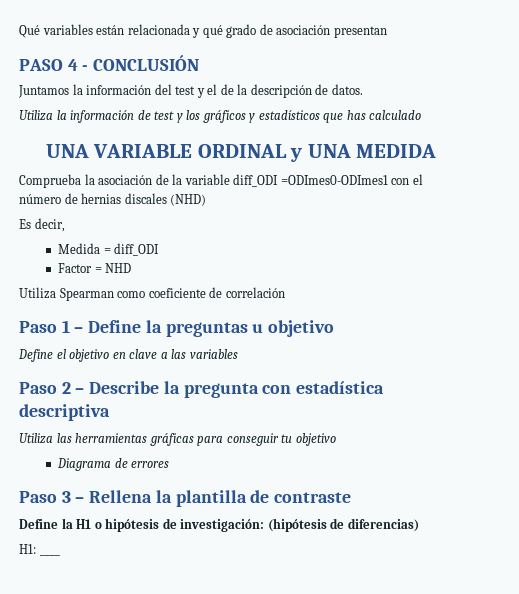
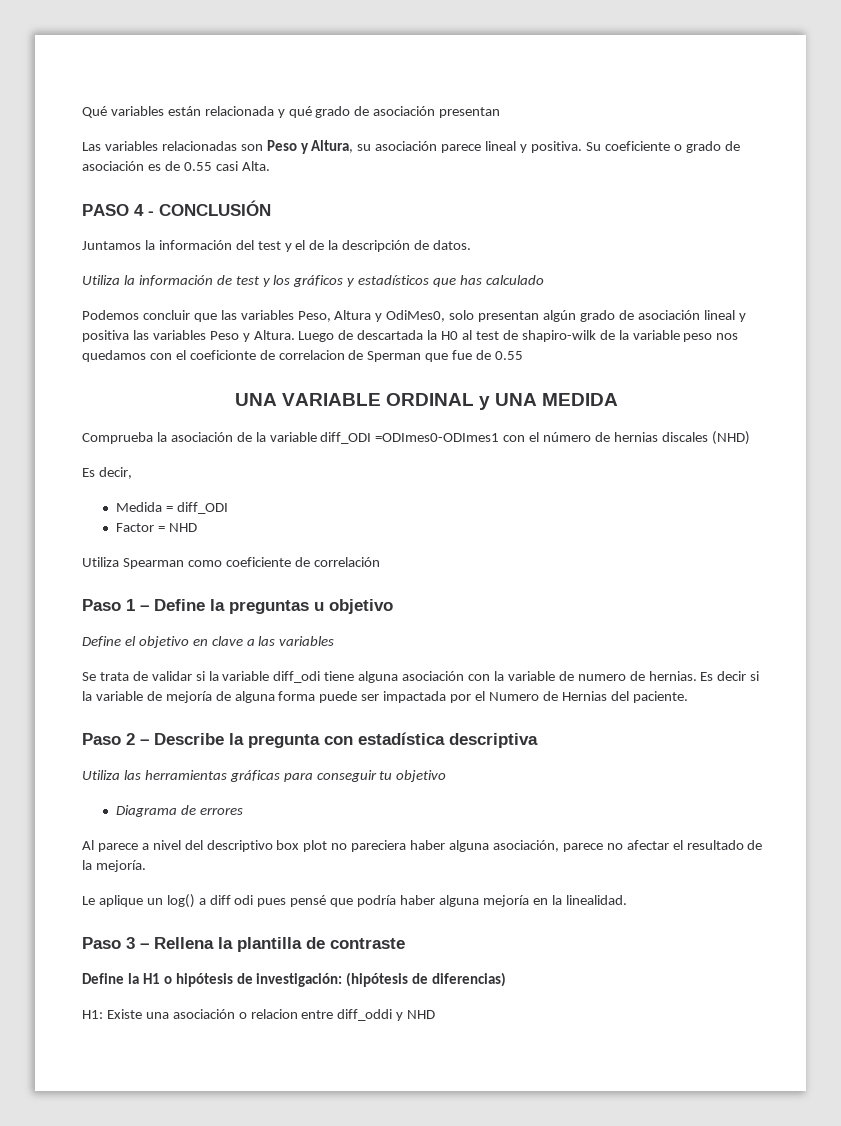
+ Las variables relacionadas son Peso y Altura, su asociación parece lineal y positiva. Su coeficiente o grado de asociación es de 0.55 casi Alta.
+ Podemos concluir que las variables Peso, Altura y OdiMes0, solo presentan algún grado de asociación lineal y positiva las variables Peso y Altura. Luego de descartada la H0 al test de shapiro-wilk de la variable peso nos quedamos con el coeficionte de correlacion de Sperman que fue de 0.55
+ Se trata de validar si la variable diff_odi tiene alguna asociación con la variable de numero de hernias. Es decir si la variable de mejoría de alguna forma puede ser impactada por el Numero de Hernias del paciente.
+ Al parece a nivel del descriptivo box plot no pareciera haber alguna asociación, parece no afectar el resultado de la mejoría.
+ Le aplique un log() a diff odi pues pensé que podría haber alguna mejoría en la linealidad.
- H1: ____
+ H1: Existe una asociación o relacion entre diff_oddi y NHD

